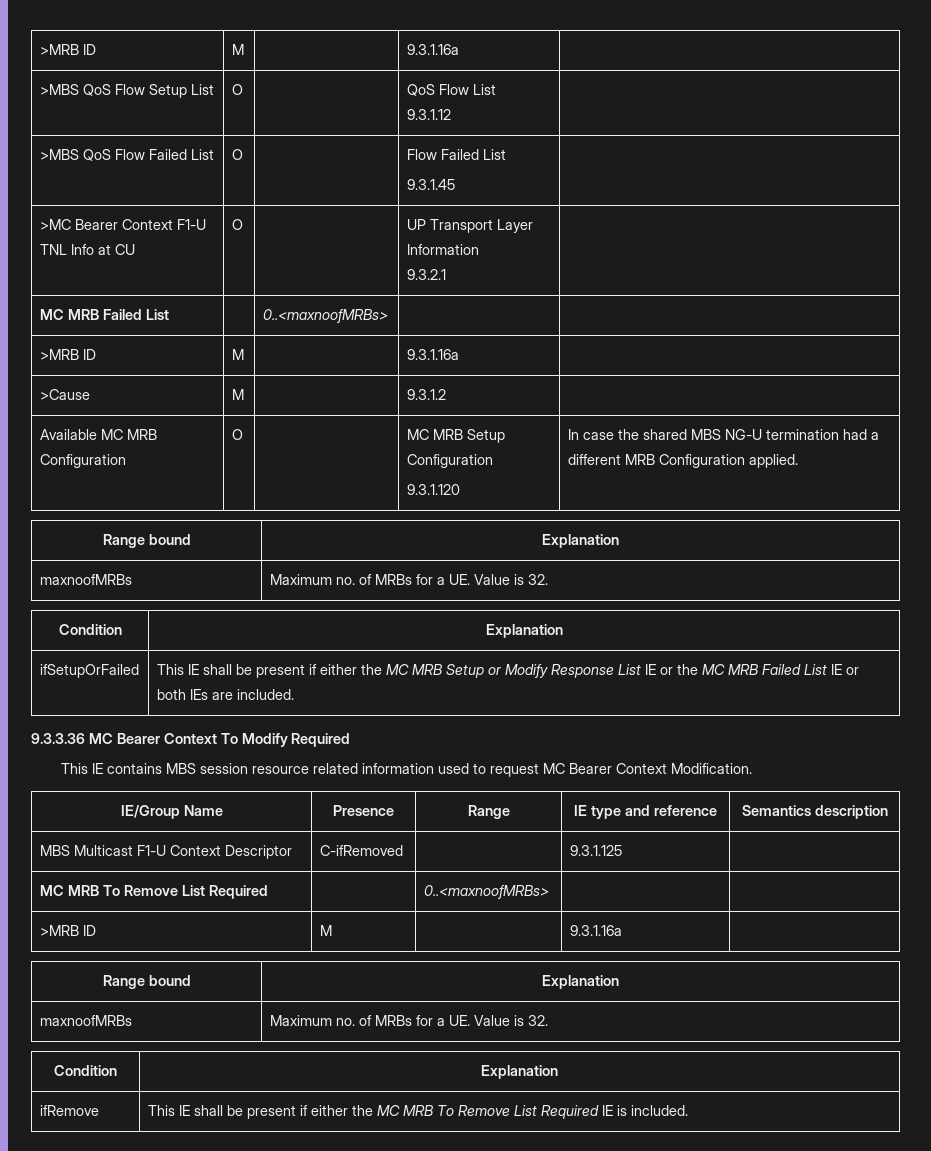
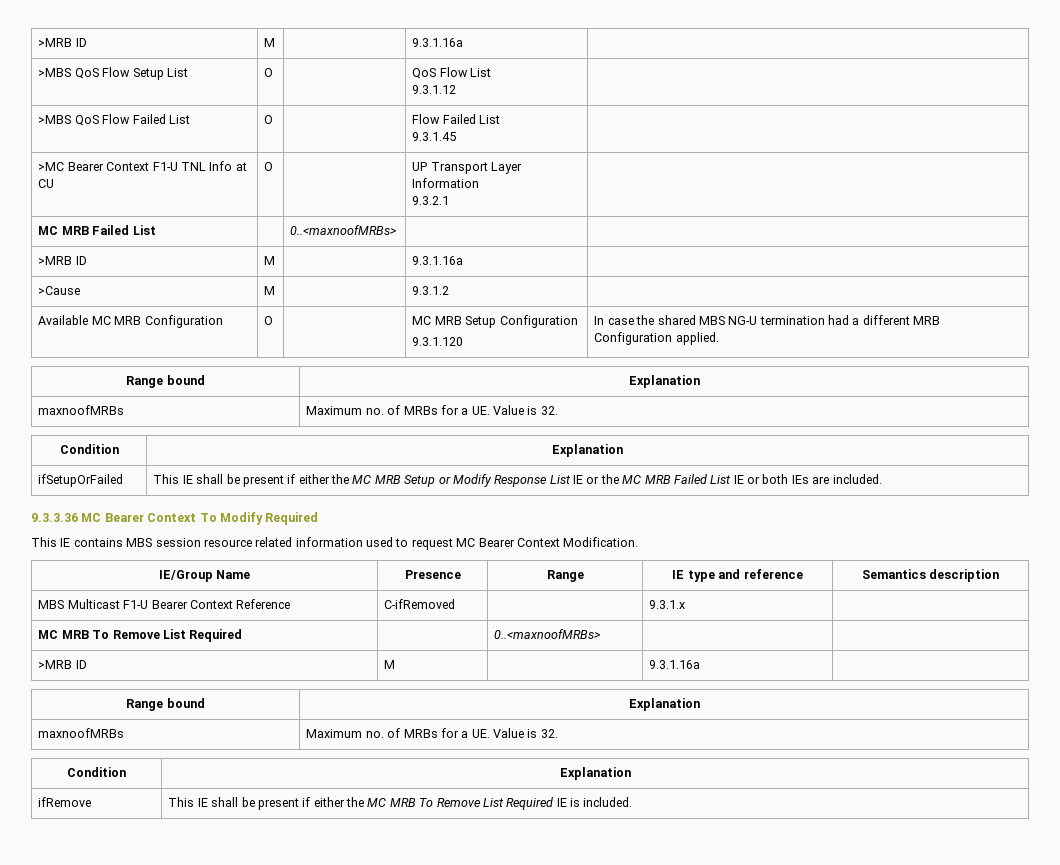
- MBS Multicast F1-U Context Descriptor | C-ifRemoved | | 9.3.1.125 |
+ MBS Multicast F1-U Bearer Context Reference | C-ifRemoved | | 9.3.1.x |

